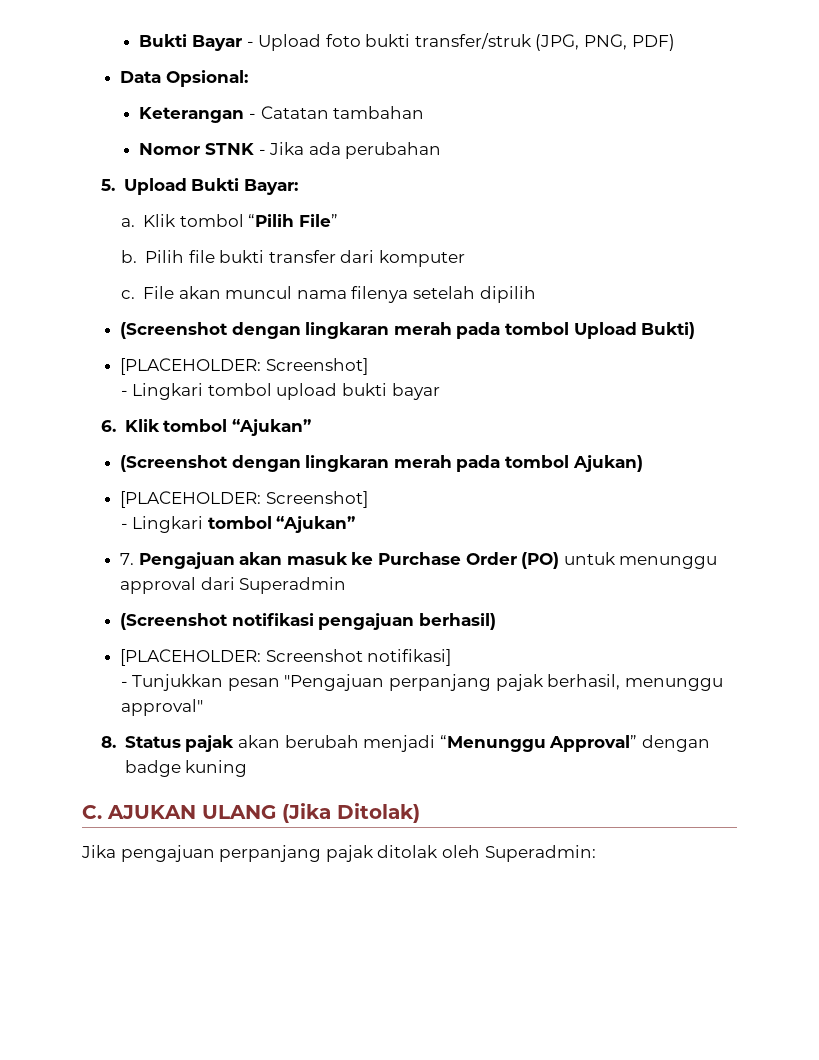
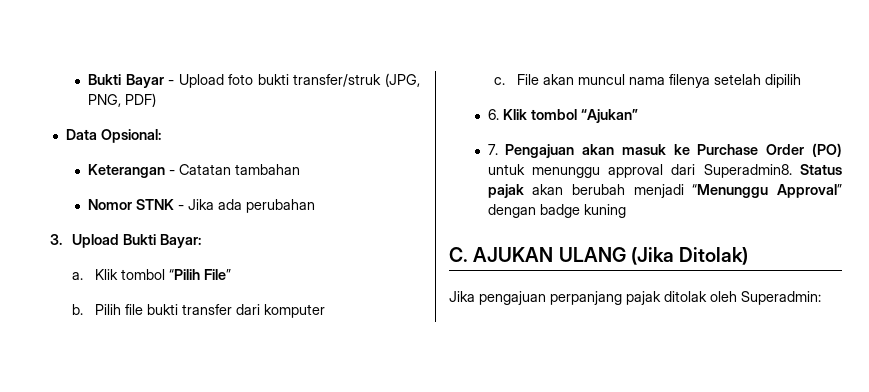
- 5. Upload Bukti Bayar:
+ 3. Upload Bukti Bayar:
- (Screenshot dengan lingkaran merah pada tombol Upload Bukti)
- [PLACEHOLDER: Screenshot]
- - Lingkari tombol upload bukti bayar
  6. Klik tombol “Ajukan”
- (Screenshot dengan lingkaran merah pada tombol Ajukan)
- [PLACEHOLDER: Screenshot]
- - Lingkari tombol “Ajukan”
- 7. Pengajuan akan masuk ke Purchase Order (PO) untuk menunggu approval dari Superadmin
- (Screenshot notifikasi pengajuan berhasil)
- [PLACEHOLDER: Screenshot notifikasi]
- - Tunjukkan pesan "Pengajuan perpanjang pajak berhasil, menunggu approval"
- 8. Status pajak akan berubah menjadi “Menunggu Approval” dengan badge kuning
+ 7. Pengajuan akan masuk ke Purchase Order (PO) untuk menunggu approval dari Superadmin8. Status pajak akan berubah menjadi “Menunggu Approval” dengan badge kuning

